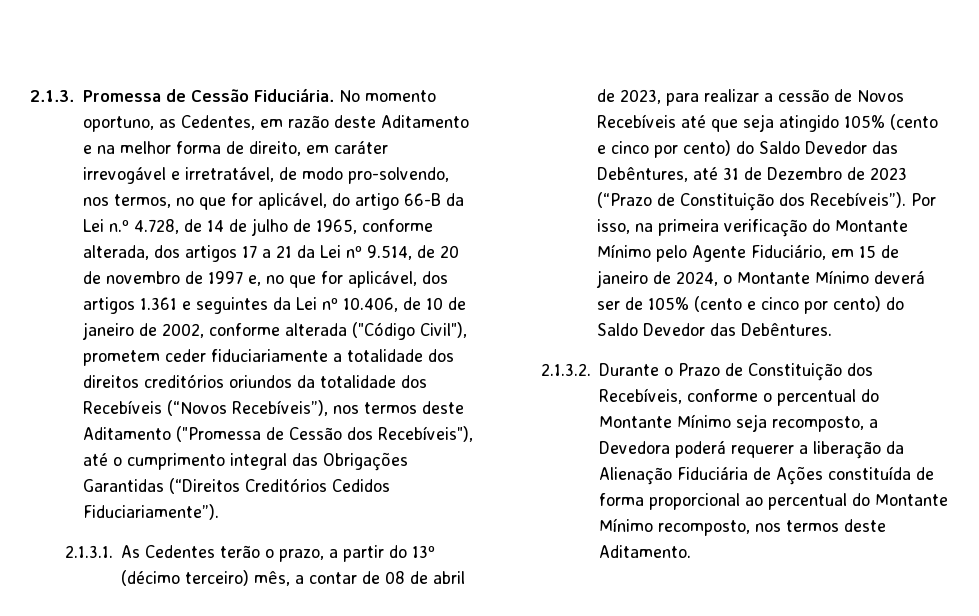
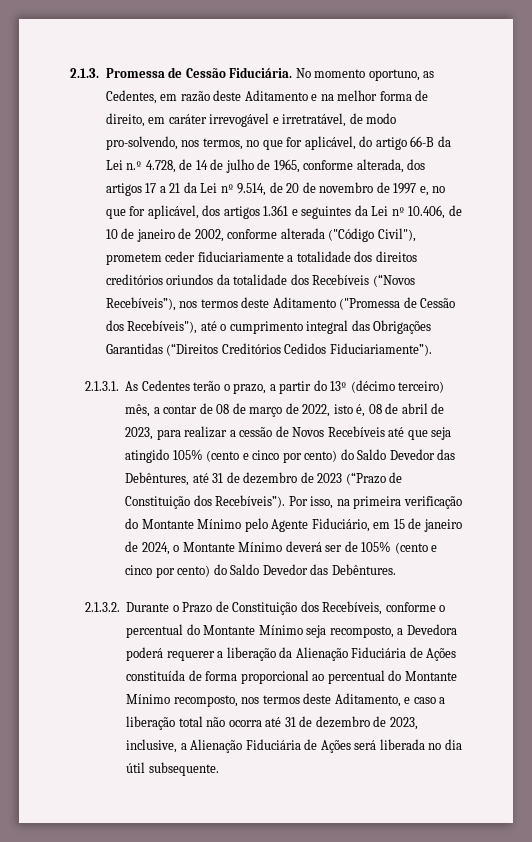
- 2.1.3.1. As Cedentes terão o prazo, a partir do 13º (décimo terceiro) mês, a contar de 08 de abril de 2023, para realizar a cessão de Novos Recebíveis até que seja atingido 105% (cento e cinco por cento) do Saldo Devedor das Debêntures, até 31 de Dezembro de 2023 (“Prazo de Constituição dos Recebíveis”).
+ 2.1.3.1. As Cedentes terão o prazo, a partir do 13º (décimo terceiro) mês, a contar de 08 de março de 2022, isto é, 08 de abril de 2023, para realizar a cessão de Novos Recebíveis até que seja atingido 105% (cento e cinco por cento) do Saldo Devedor das Debêntures, até 31 de dezembro de 2023 (“Prazo de Constituição dos Recebíveis”).
- 2.1.3.2. Durante o Prazo de Constituição dos Recebíveis, conforme o percentual do Montante Mínimo seja recomposto, a Devedora poderá requerer a liberação da Alienação Fiduciária de Ações constituída de forma proporcional ao percentual do Montante Mínimo recomposto, nos termos deste Aditamento.
+ 2.1.3.2. Durante o Prazo de Constituição dos Recebíveis, conforme o percentual do Montante Mínimo seja recomposto, a Devedora poderá requerer a liberação da Alienação Fiduciária de Ações constituída de forma proporcional ao percentual do Montante Mínimo recomposto, nos termos deste Aditamento, e caso a liberação total não ocorra até 31 de dezembro de 2023, inclusive, a Alienação Fiduciária de Ações será liberada no dia útil subsequente.

